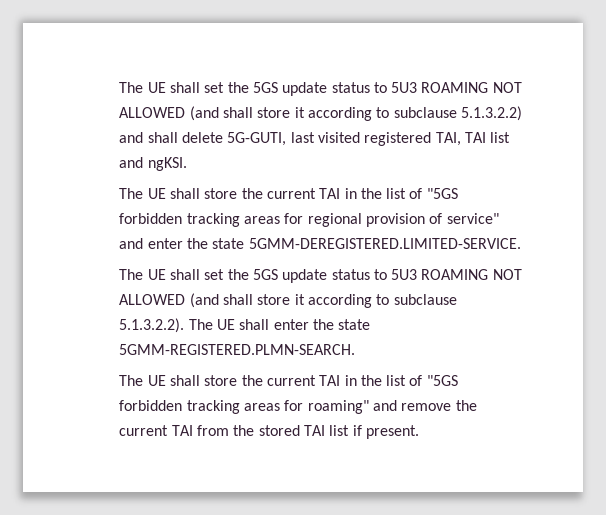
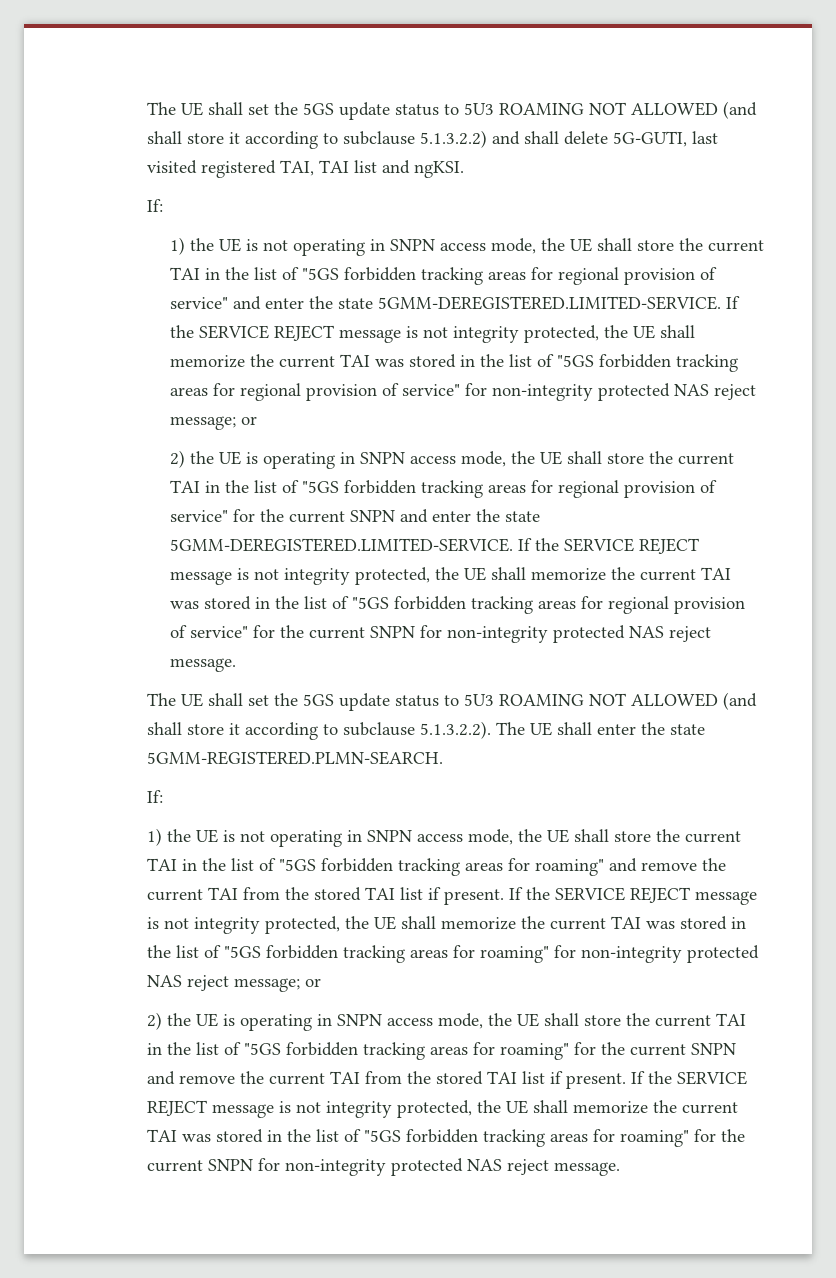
  The UE shall set the 5GS update status to 5U3 ROAMING NOT ALLOWED (and shall store it according to subclause 5.1.3.2.2) and shall delete 5G-GUTI, last visited registered TAI, TAI list and ngKSI.
- The UE shall store the current TAI in the list of "5GS forbidden tracking areas for regional provision of service" and enter the state 5GMM-DEREGISTERED.LIMITED-SERVICE.
+ If:
+ 1) the UE is not operating in SNPN access mode, the UE shall store the current TAI in the list of "5GS forbidden tracking areas for regional provision of service" and enter the state 5GMM-DEREGISTERED.LIMITED-SERVICE. If the SERVICE REJECT message is not integrity protected, the UE shall memorize the current TAI was stored in the list of "5GS forbidden tracking areas for regional provision of service" for non-integrity protected NAS reject message; or
+ 2) the UE is operating in SNPN access mode, the UE shall store the current TAI in the list of "5GS forbidden tracking areas for regional provision of service" for the current SNPN and enter the state 5GMM-DEREGISTERED.LIMITED-SERVICE. If the SERVICE REJECT message is not integrity protected, the UE shall memorize the current TAI was stored in the list of "5GS forbidden tracking areas for regional provision of service" for the current SNPN for non-integrity protected NAS reject message.
  The UE shall set the 5GS update status to 5U3 ROAMING NOT ALLOWED (and shall store it according to subclause 5.1.3.2.2). The UE shall enter the state 5GMM-REGISTERED.PLMN-SEARCH.
- The UE shall store the current TAI in the list of "5GS forbidden tracking areas for roaming" and remove the current TAI from the stored TAI list if present.
+ If:
+ 1) the UE is not operating in SNPN access mode, the UE shall store the current TAI in the list of "5GS forbidden tracking areas for roaming" and remove the current TAI from the stored TAI list if present.
+ If the SERVICE REJECT message is not integrity protected, the UE shall memorize the current TAI was stored in the list of "5GS forbidden tracking areas for roaming" for non-integrity protected NAS reject message; or
+ 2) the UE is operating in SNPN access mode, the UE shall store the current TAI in the list of "5GS forbidden tracking areas for roaming" for the current SNPN and remove the current TAI from the stored TAI list if present. If the SERVICE REJECT message is not integrity protected, the UE shall memorize the current TAI was stored in the list of "5GS forbidden tracking areas for roaming" for the current SNPN for non-integrity protected NAS reject message.

